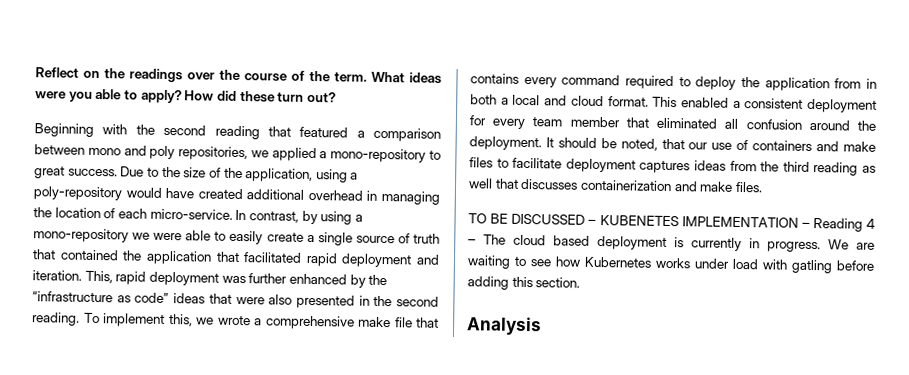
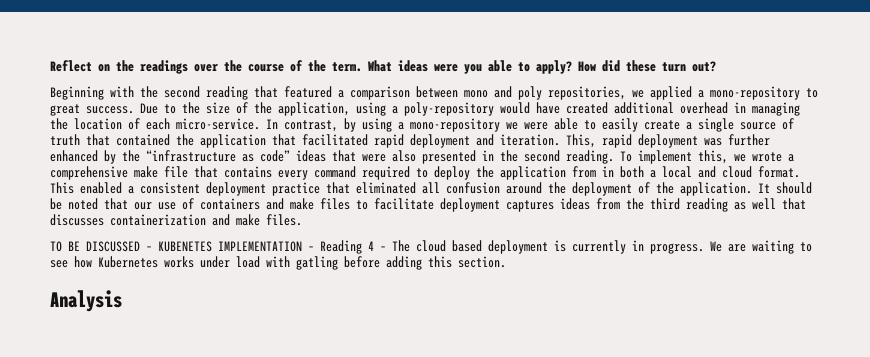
- This enabled a consistent deployment for every team member that eliminated all confusion around the deployment.
+ This enabled a consistent deployment practice that eliminated all confusion around the deployment of the application.
- It should be noted, that our use of containers and make files to facilitate deployment captures ideas from the third reading as well that discusses containerization and make files.
+ It should be noted that our use of containers and make files to facilitate deployment captures ideas from the third reading as well that discusses containerization and make files.

